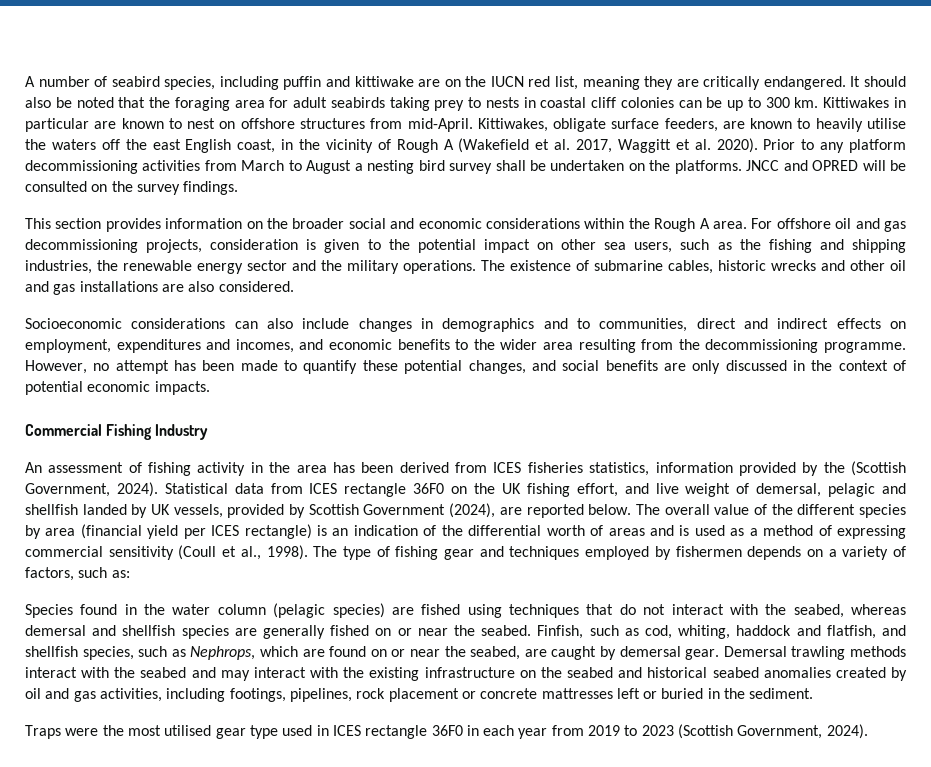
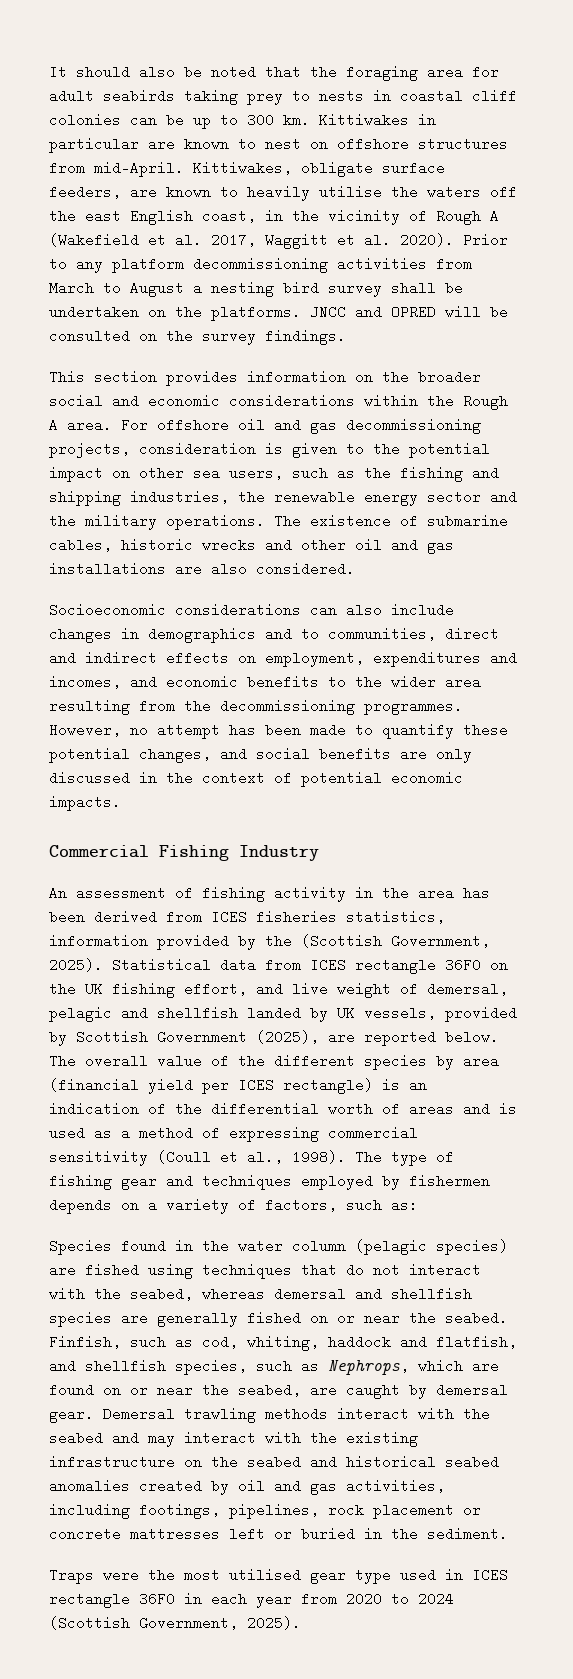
- A number of seabird species, including puffin and kittiwake are on the IUCN red list, meaning they are critically endangered.
- Socioeconomic considerations can also include changes in demographics and to communities, direct and indirect effects on employment, expenditures and incomes, and economic benefits to the wider area resulting from the decommissioning programme.
+ Socioeconomic considerations can also include changes in demographics and to communities, direct and indirect effects on employment, expenditures and incomes, and economic benefits to the wider area resulting from the decommissioning programmes.
- An assessment of fishing activity in the area has been derived from ICES fisheries statistics, information provided by the (Scottish Government, 2024).
+ An assessment of fishing activity in the area has been derived from ICES fisheries statistics, information provided by the (Scottish Government, 2025).
- Statistical data from ICES rectangle 36F0 on the UK fishing effort, and live weight of demersal, pelagic and shellfish landed by UK vessels, provided by Scottish Government (2024), are reported below.
+ Statistical data from ICES rectangle 36F0 on the UK fishing effort, and live weight of demersal, pelagic and shellfish landed by UK vessels, provided by Scottish Government (2025), are reported below.
- Traps were the most utilised gear type used in ICES rectangle 36F0 in each year from 2019 to 2023 (Scottish Government, 2024).
+ Traps were the most utilised gear type used in ICES rectangle 36F0 in each year from 2020 to 2024 (Scottish Government, 2025).

